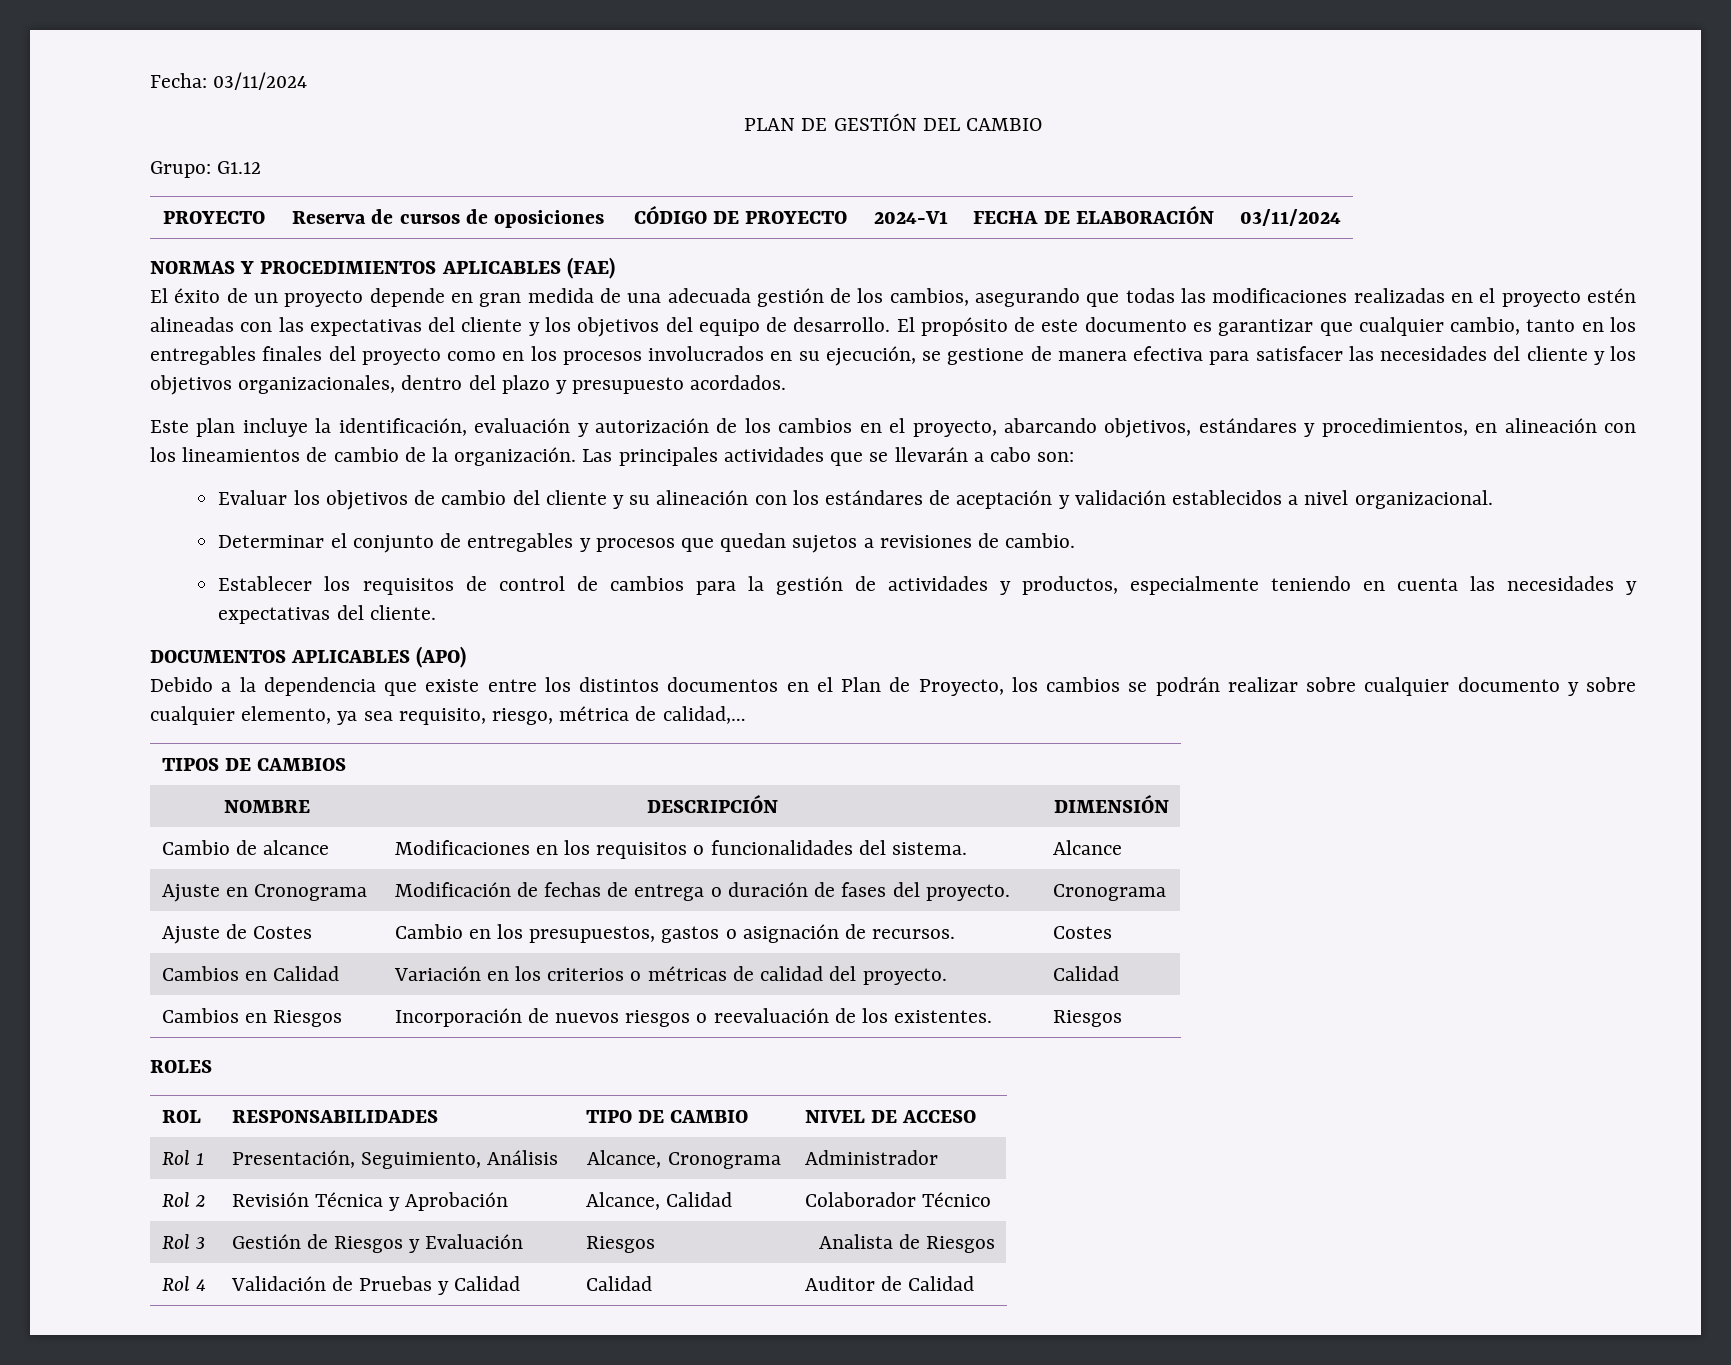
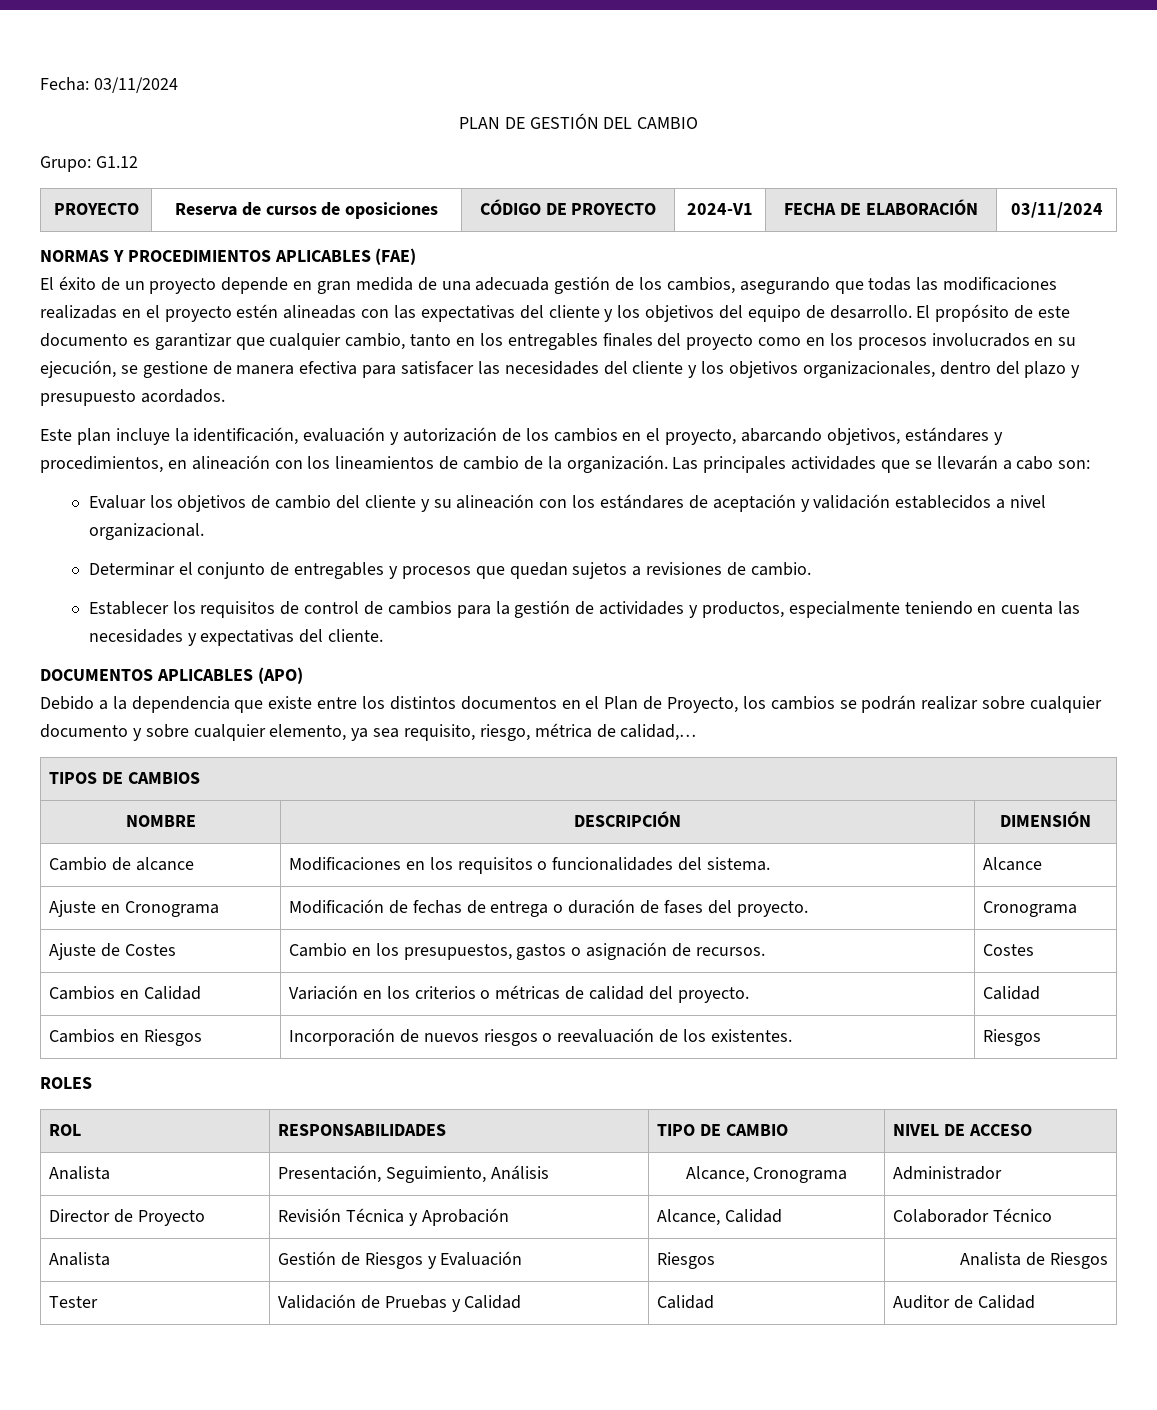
- Rol 1 | Presentación, Seguimiento, Análisis | Alcance, Cronograma | Administrador
+ Analista | Presentación, Seguimiento, Análisis | Alcance, Cronograma | Administrador
- Rol 2 | Revisión Técnica y Aprobación | Alcance, Calidad | Colaborador Técnico
+ Director de Proyecto | Revisión Técnica y Aprobación | Alcance, Calidad | Colaborador Técnico
- Rol 3 | Gestión de Riesgos y Evaluación | Riesgos | Analista de Riesgos
+ Analista | Gestión de Riesgos y Evaluación | Riesgos | Analista de Riesgos
- Rol 4 | Validación de Pruebas y Calidad | Calidad | Auditor de Calidad
+ Tester | Validación de Pruebas y Calidad | Calidad | Auditor de Calidad

